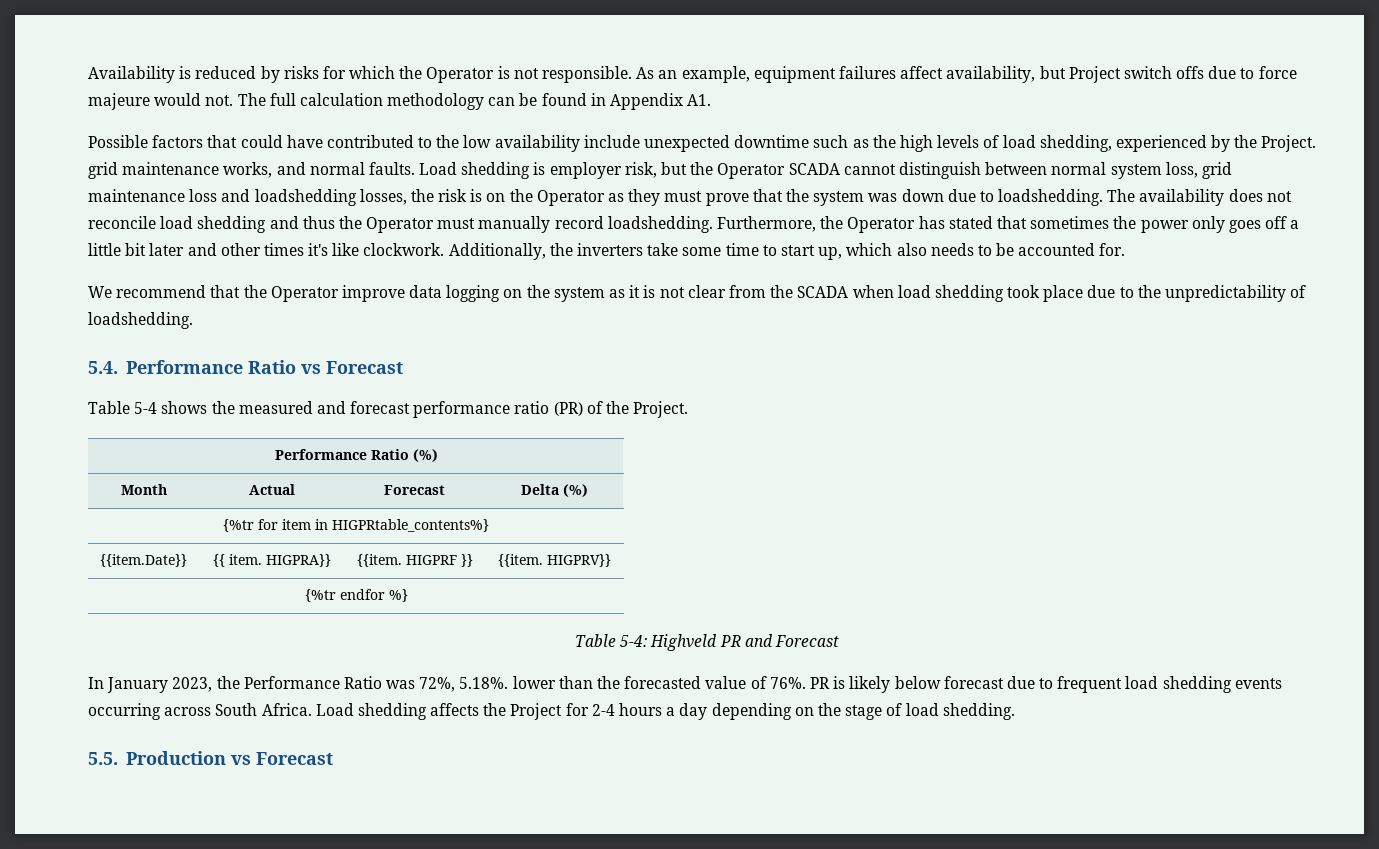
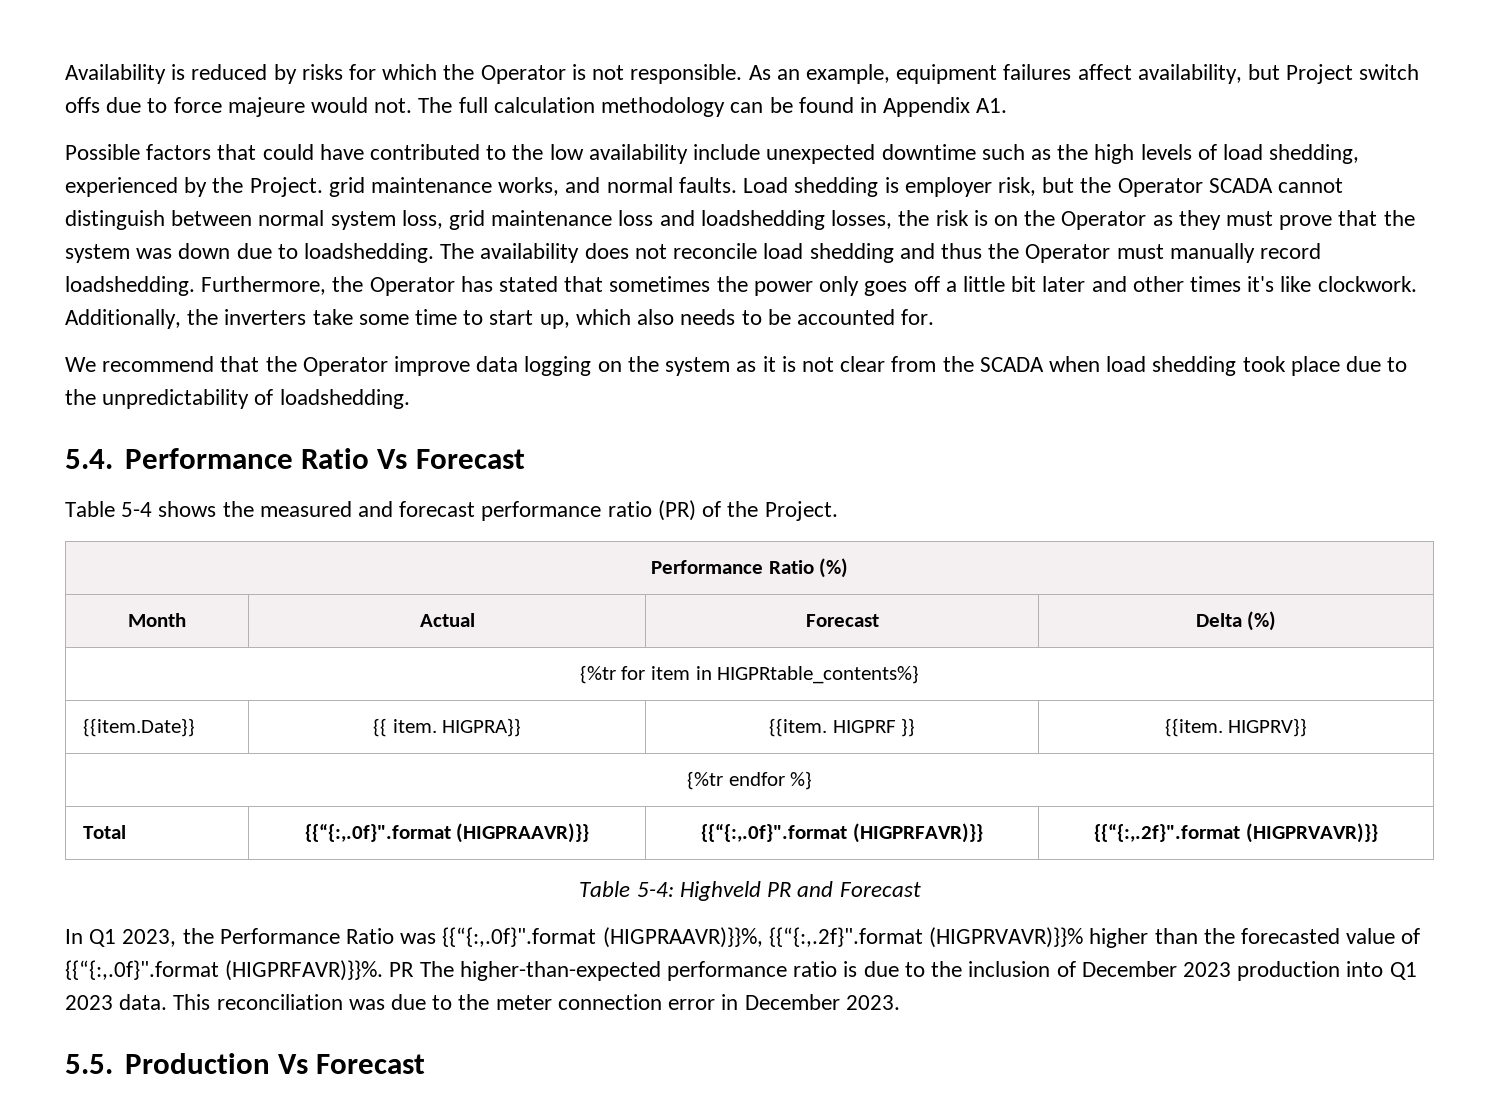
- 5.4. Performance Ratio vs Forecast
+ 5.4. Performance Ratio Vs Forecast
+ Total | {{“{:,.0f}".format (HIGPRAAVR)}} | {{“{:,.0f}".format (HIGPRFAVR)}} | {{“{:,.2f}".format (HIGPRVAVR)}}
- In January 2023, the Performance Ratio was 72%, 5.18%. lower than the forecasted value of 76%. PR is likely below forecast due to frequent load shedding events occurring across South Africa. Load shedding affects the Project for 2-4 hours a day depending on the stage of load shedding.
+ In Q1 2023, the Performance Ratio was {{“{:,.0f}".format (HIGPRAAVR)}}%, {{“{:,.2f}".format (HIGPRVAVR)}}% higher than the forecasted value of {{“{:,.0f}".format (HIGPRFAVR)}}%. PR The higher-than-expected performance ratio is due to the inclusion of December 2023 production into Q1 2023 data. This reconciliation was due to the meter connection error in December 2023.
- 5.5. Production vs Forecast
+ 5.5. Production Vs Forecast

